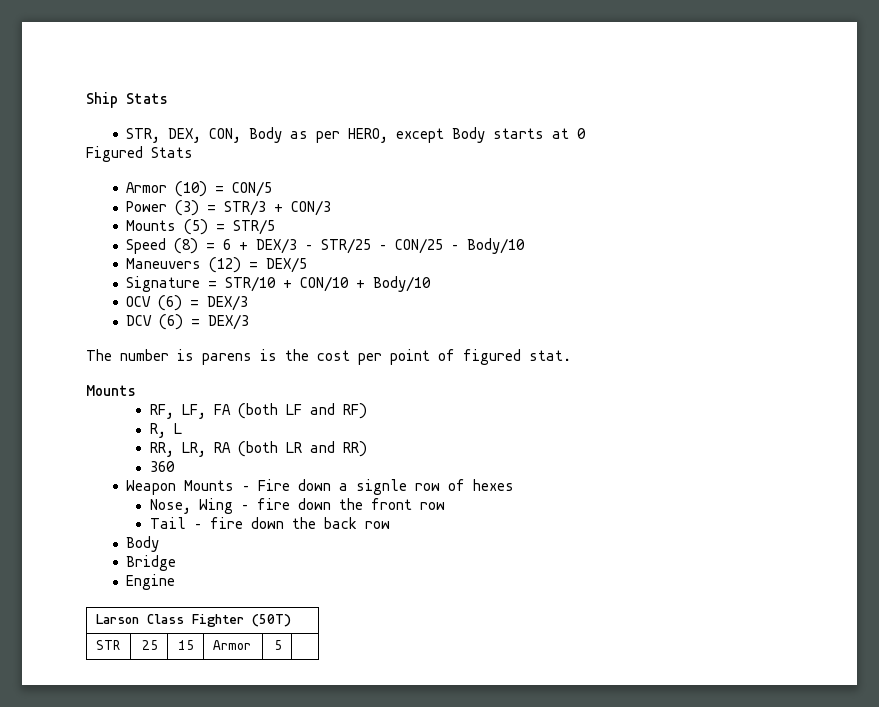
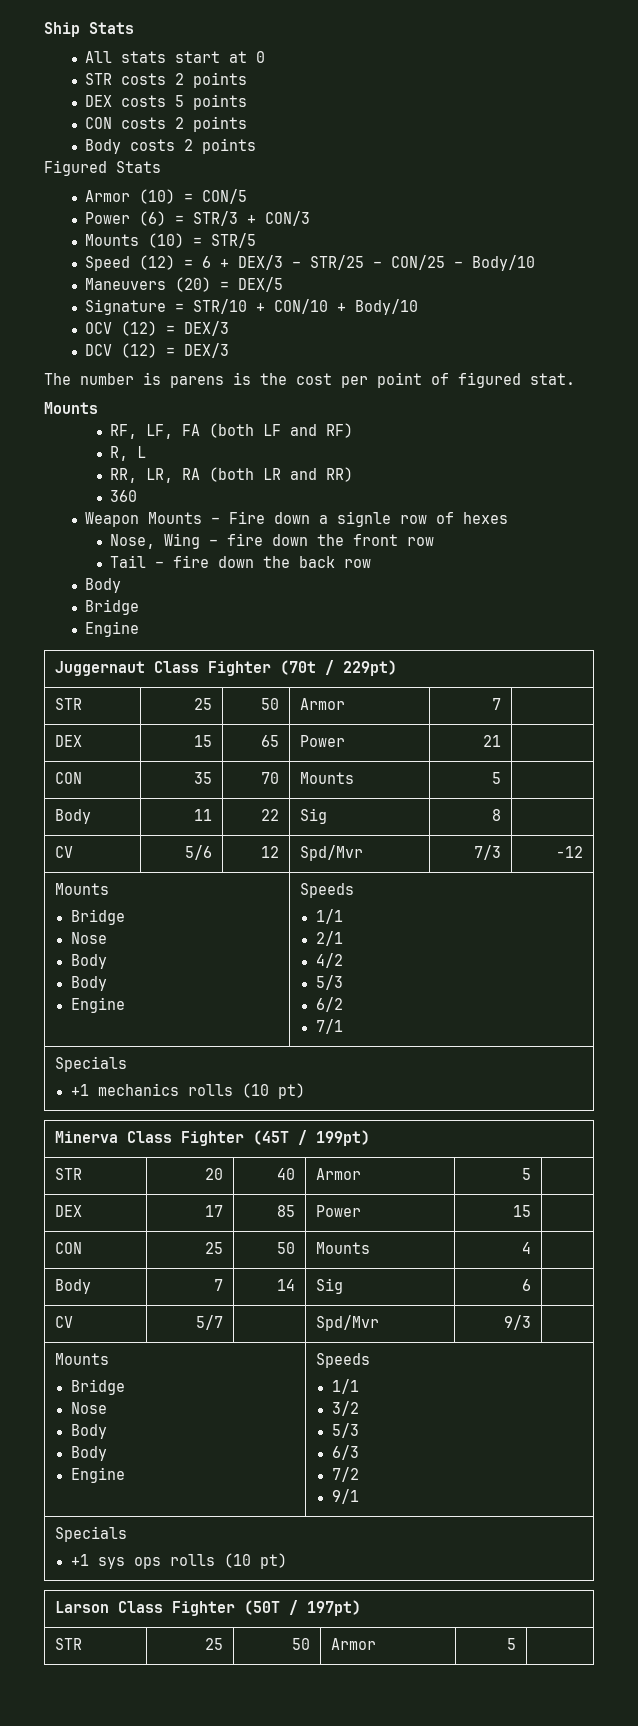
- STR, DEX, CON, Body as per HERO, except Body starts at 0
+ All stats start at 0
+ STR costs 2 points
+ DEX costs 5 points
+ CON costs 2 points
+ Body costs 2 points
- Power (3) = STR/3 + CON/3
+ Power (6) = STR/3 + CON/3
- Mounts (5) = STR/5
+ Mounts (10) = STR/5
- Speed (8) = 6 + DEX/3 – STR/25 – CON/25 – Body/10
+ Speed (12) = 6 + DEX/3 – STR/25 – CON/25 – Body/10
- Maneuvers (12) = DEX/5
+ Maneuvers (20) = DEX/5
- OCV (6) = DEX/3
+ OCV (12) = DEX/3
- DCV (6) = DEX/3
+ DCV (12) = DEX/3
- Larson Class Fighter (50T)
- STR | 25 | 15 | Armor | 5 |
+ Juggernaut Class Fighter (70t / 229pt)
+ STR | 25 | 50 | Armor | 7 |
+ DEX | 15 | 65 | Power | 21 |
+ CON | 35 | 70 | Mounts | 5 |
+ Body | 11 | 22 | Sig | 8 |
+ CV | 5/6 | 12 | Spd/Mvr | 7/3 | -12
+ Mounts
+ Bridge
+ Nose
+ Body
+ Body
+ Engine | Speeds
+ 1/1
+ 2/1
+ 4/2
+ 5/3
+ 6/2
+ 7/1
+ Specials
+ +1 mechanics rolls (10 pt)
+ Minerva Class Fighter (45T / 199pt)
+ STR | 20 | 40 | Armor | 5 |
+ DEX | 17 | 85 | Power | 15 |
+ CON | 25 | 50 | Mounts | 4 |
+ Body | 7 | 14 | Sig | 6 |
+ CV | 5/7 | | Spd/Mvr | 9/3 |
+ Mounts
+ Bridge
+ Nose
+ Body
+ Body
+ Engine | Speeds
+ 1/1
+ 3/2
+ 5/3
+ 6/3
+ 7/2
+ 9/1
+ Specials
+ +1 sys ops rolls (10 pt)
+ Larson Class Fighter (50T / 197pt)
+ STR | 25 | 50 | Armor | 5 |

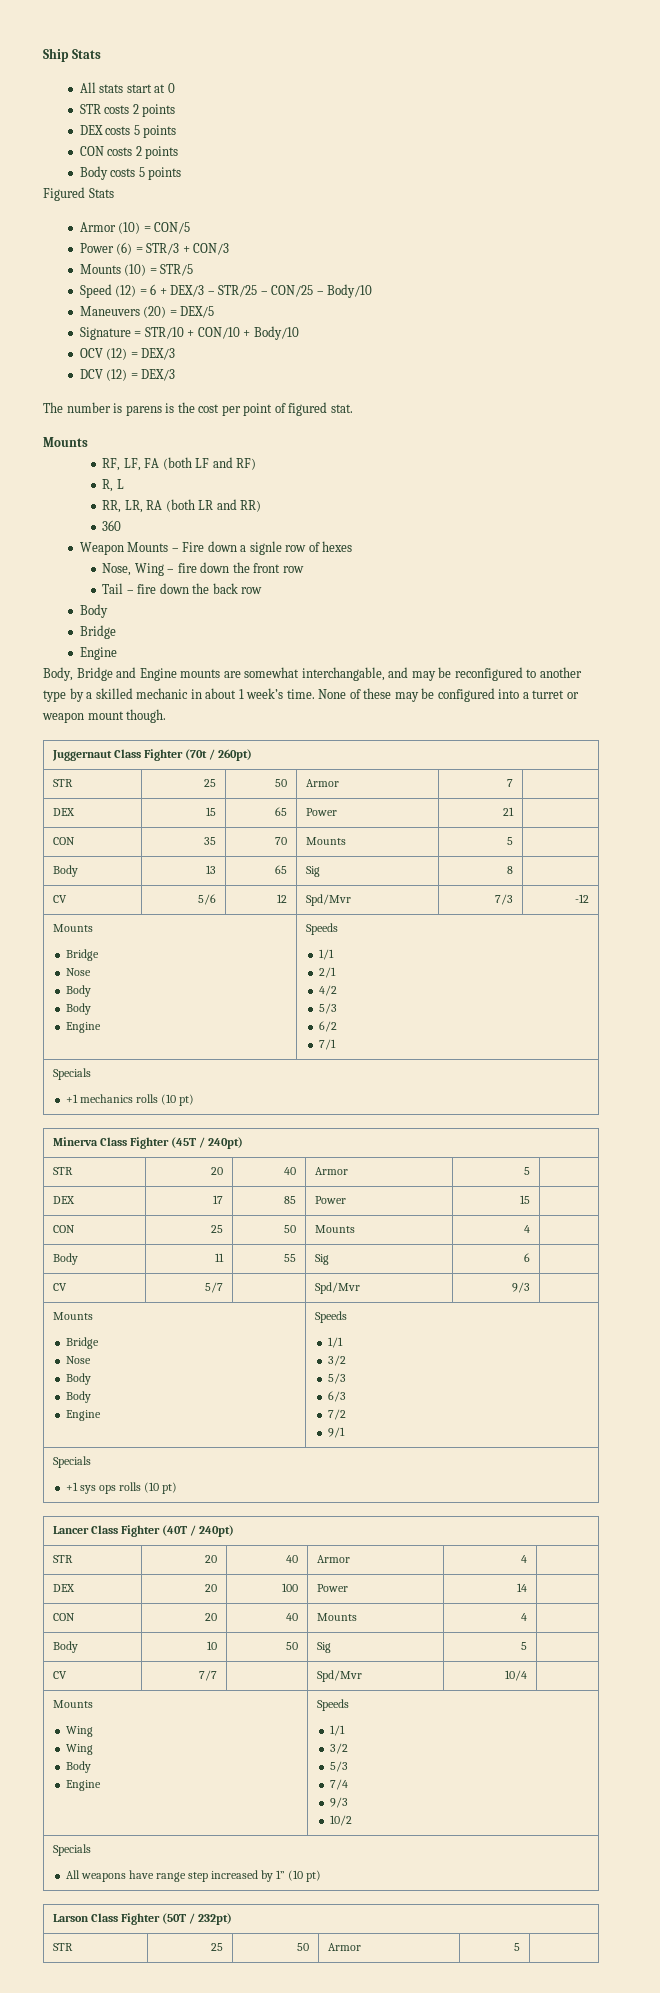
- Body costs 2 points
+ Body costs 5 points
+ Body, Bridge and Engine mounts are somewhat interchangable, and may be reconfigured to another type by a skilled mechanic in about 1 week’s time. None of these may be configured into a turret or weapon mount though.
- Juggernaut Class Fighter (70t / 229pt)
+ Juggernaut Class Fighter (70t / 260pt)
- Body | 11 | 22 | Sig | 8 |
+ Body | 13 | 65 | Sig | 8 |
- Minerva Class Fighter (45T / 199pt)
+ Minerva Class Fighter (45T / 240pt)
- Body | 7 | 14 | Sig | 6 |
+ Body | 11 | 55 | Sig | 6 |
+ Lancer Class Fighter (40T / 240pt)
+ STR | 20 | 40 | Armor | 4 |
+ DEX | 20 | 100 | Power | 14 |
+ CON | 20 | 40 | Mounts | 4 |
+ Body | 10 | 50 | Sig | 5 |
+ CV | 7/7 | | Spd/Mvr | 10/4 |
+ Mounts
+ Wing
+ Wing
+ Body
+ Engine | Speeds
+ 1/1
+ 3/2
+ 5/3
+ 7/4
+ 9/3
+ 10/2
+ Specials
+ All weapons have range step increased by 1” (10 pt)
- Larson Class Fighter (50T / 197pt)
+ Larson Class Fighter (50T / 232pt)

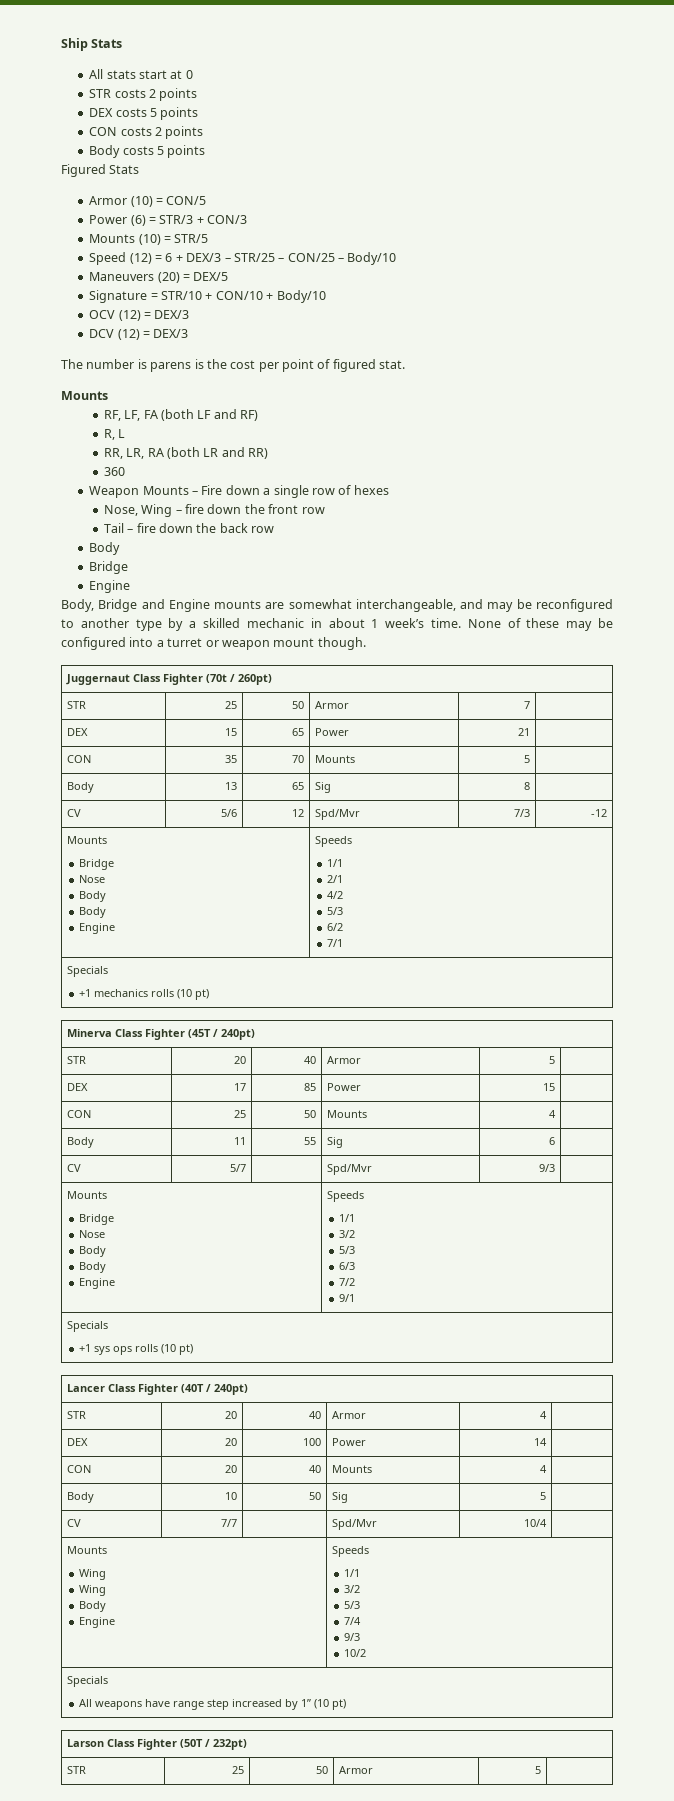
- Weapon Mounts – Fire down a signle row of hexes
+ Weapon Mounts – Fire down a single row of hexes
- Body, Bridge and Engine mounts are somewhat interchangable, and may be reconfigured to another type by a skilled mechanic in about 1 week’s time.
+ Body, Bridge and Engine mounts are somewhat interchangeable, and may be reconfigured to another type by a skilled mechanic in about 1 week’s time.

